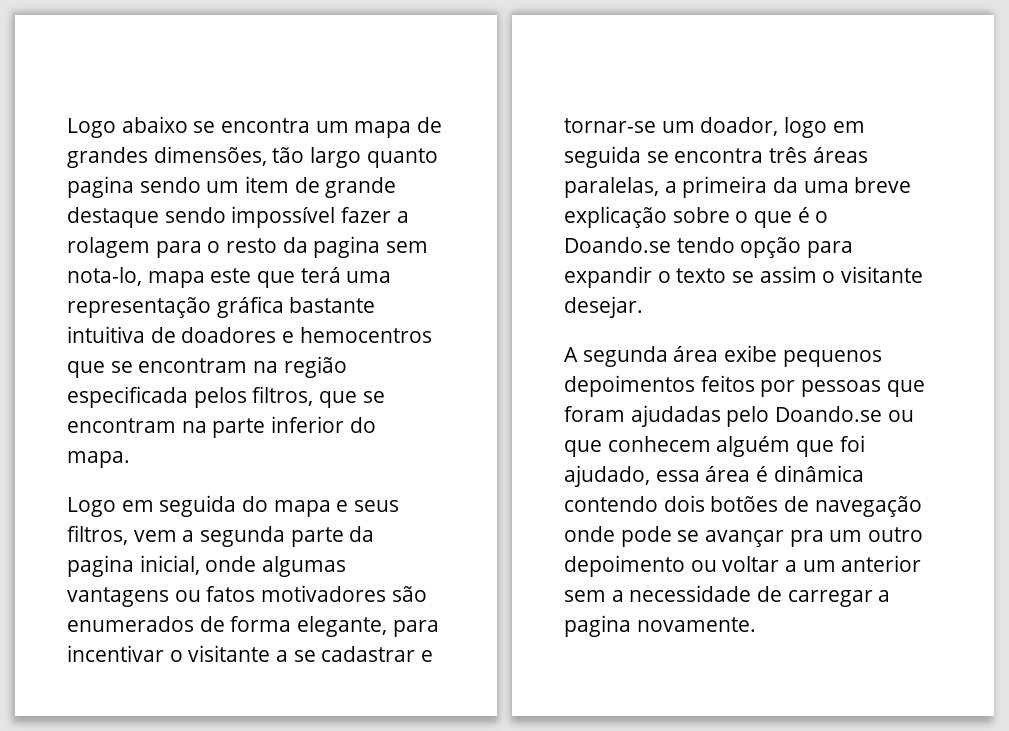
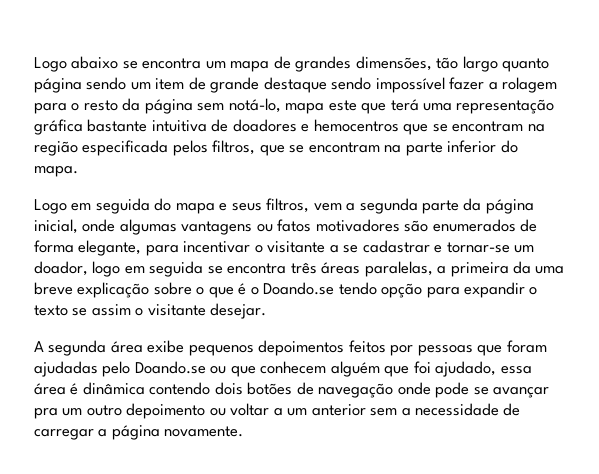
- Logo abaixo se encontra um mapa de grandes dimensões, tão largo quanto pagina sendo um item de grande destaque sendo impossível fazer a rolagem para o resto da pagina sem nota-lo, mapa este que terá uma representação gráfica bastante intuitiva de doadores e hemocentros que se encontram na região especificada pelos filtros, que se encontram na parte inferior do mapa.
+ Logo abaixo se encontra um mapa de grandes dimensões, tão largo quanto página sendo um item de grande destaque sendo impossível fazer a rolagem para o resto da página sem notá-lo, mapa este que terá uma representação gráfica bastante intuitiva de doadores e hemocentros que se encontram na região especificada pelos filtros, que se encontram na parte inferior do mapa.
- Logo em seguida do mapa e seus filtros, vem a segunda parte da pagina inicial, onde algumas vantagens ou fatos motivadores são enumerados de forma elegante, para incentivar o visitante a se cadastrar e tornar-se um doador, logo em seguida se encontra três áreas paralelas, a primeira da uma breve explicação sobre o que é o Doando.se tendo opção para expandir o texto se assim o visitante desejar.
+ Logo em seguida do mapa e seus filtros, vem a segunda parte da página inicial, onde algumas vantagens ou fatos motivadores são enumerados de forma elegante, para incentivar o visitante a se cadastrar e tornar-se um doador, logo em seguida se encontra três áreas paralelas, a primeira da uma breve explicação sobre o que é o Doando.se tendo opção para expandir o texto se assim o visitante desejar.
- A segunda área exibe pequenos depoimentos feitos por pessoas que foram ajudadas pelo Doando.se ou que conhecem alguém que foi ajudado, essa área é dinâmica contendo dois botões de navegação onde pode se avançar pra um outro depoimento ou voltar a um anterior sem a necessidade de carregar a pagina novamente.
+ A segunda área exibe pequenos depoimentos feitos por pessoas que foram ajudadas pelo Doando.se ou que conhecem alguém que foi ajudado, essa área é dinâmica contendo dois botões de navegação onde pode se avançar pra um outro depoimento ou voltar a um anterior sem a necessidade de carregar a página novamente.

